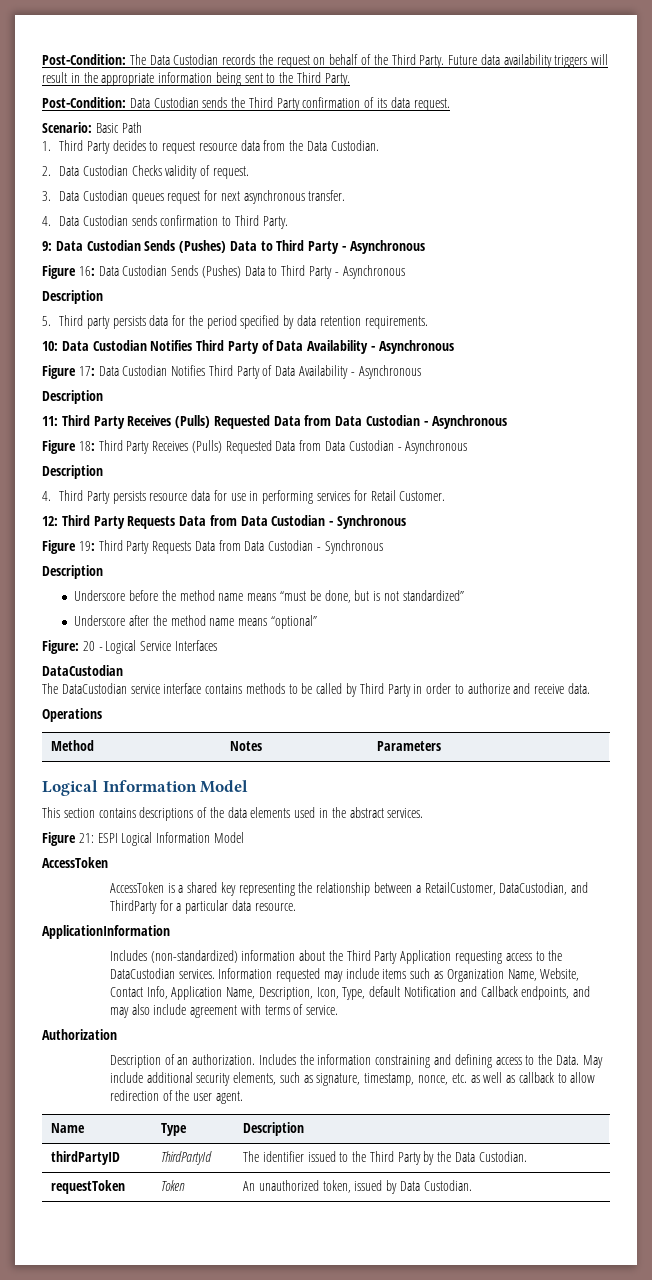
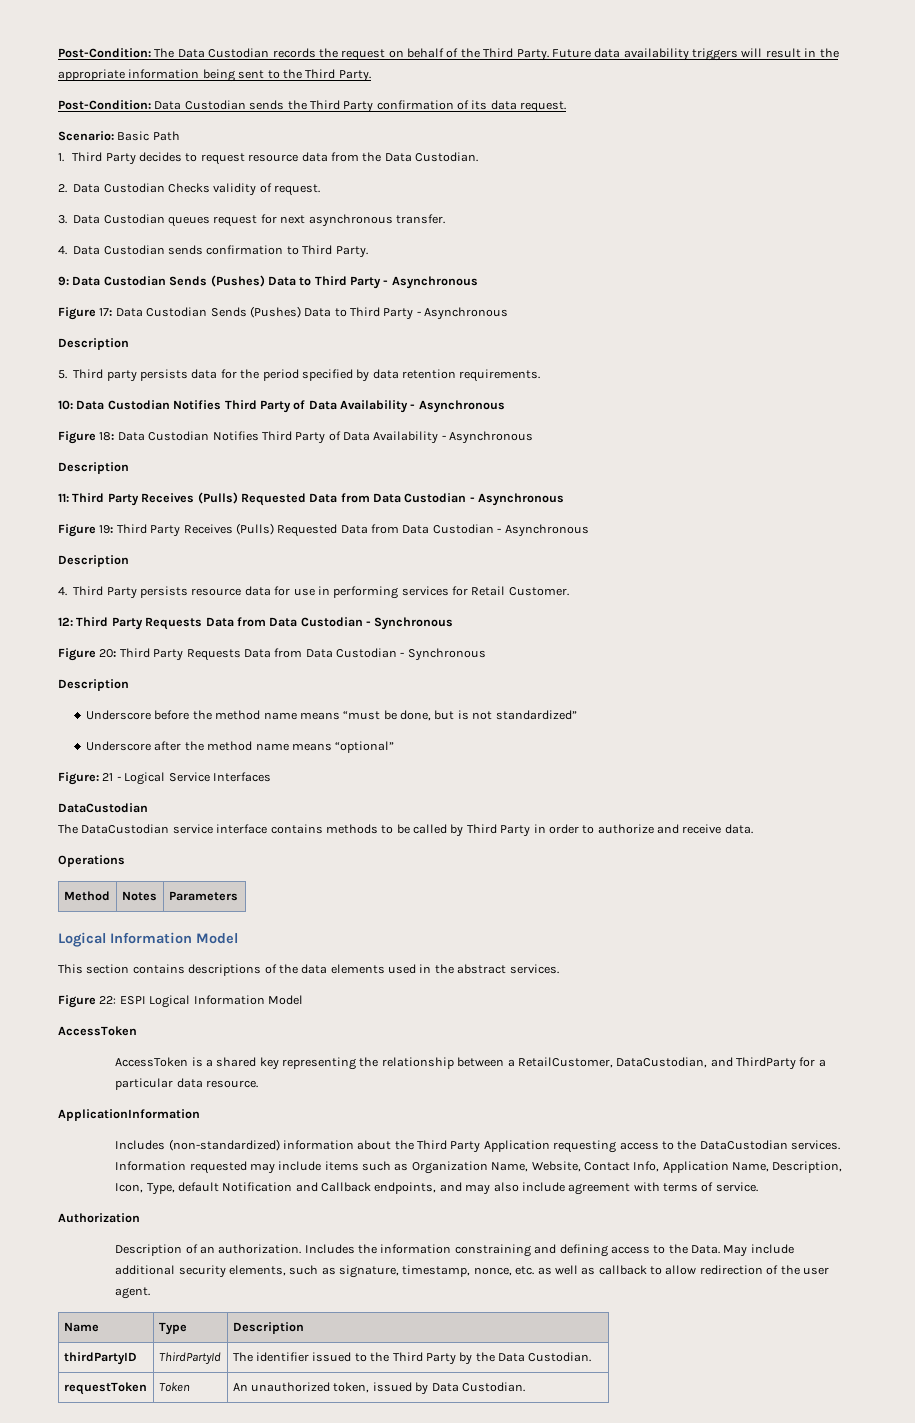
- Figure 16: Data Custodian Sends (Pushes) Data to Third Party - Asynchronous
+ Figure 17: Data Custodian Sends (Pushes) Data to Third Party - Asynchronous
- Figure 17: Data Custodian Notifies Third Party of Data Availability - Asynchronous
+ Figure 18: Data Custodian Notifies Third Party of Data Availability - Asynchronous
- Figure 18: Third Party Receives (Pulls) Requested Data from Data Custodian - Asynchronous
+ Figure 19: Third Party Receives (Pulls) Requested Data from Data Custodian - Asynchronous
- Figure 19: Third Party Requests Data from Data Custodian - Synchronous
+ Figure 20: Third Party Requests Data from Data Custodian - Synchronous
- Figure: 20 - Logical Service Interfaces
+ Figure: 21 - Logical Service Interfaces
- Figure 21: ESPI Logical Information Model
+ Figure 22: ESPI Logical Information Model

